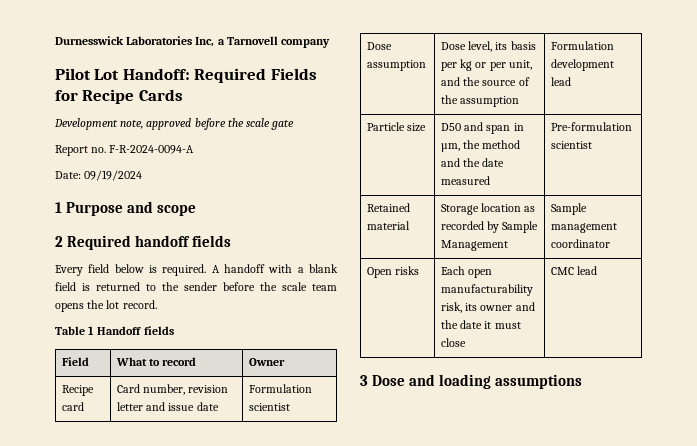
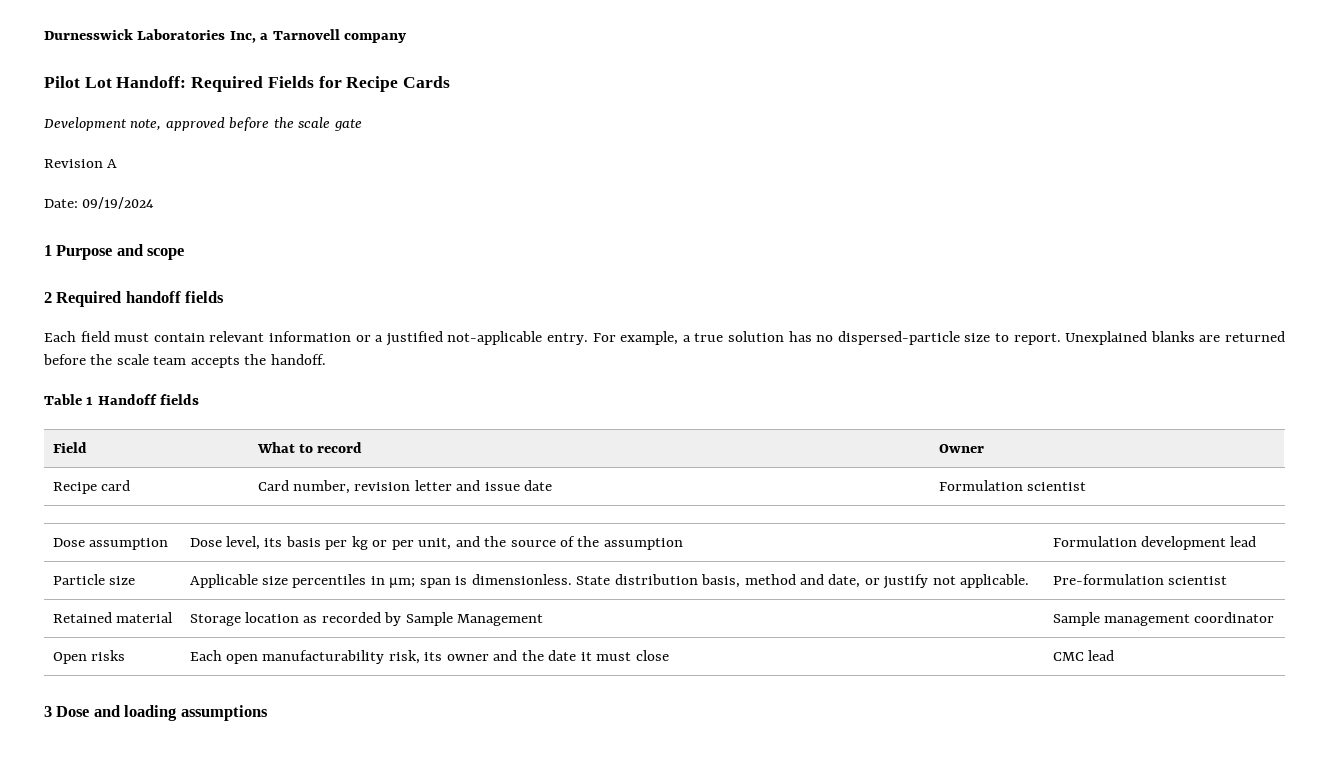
- Report no. F-R-2024-0094-A
+ Revision A
- Every field below is required. A handoff with a blank field is returned to the sender before the scale team opens the lot record.
+ Each field must contain relevant information or a justified not-applicable entry. For example, a true solution has no dispersed-particle size to report. Unexplained blanks are returned before the scale team accepts the handoff.
- Particle size | D50 and span in µm, the method and the date measured | Pre-formulation scientist
+ Particle size | Applicable size percentiles in µm; span is dimensionless. State distribution basis, method and date, or justify not applicable. | Pre-formulation scientist

